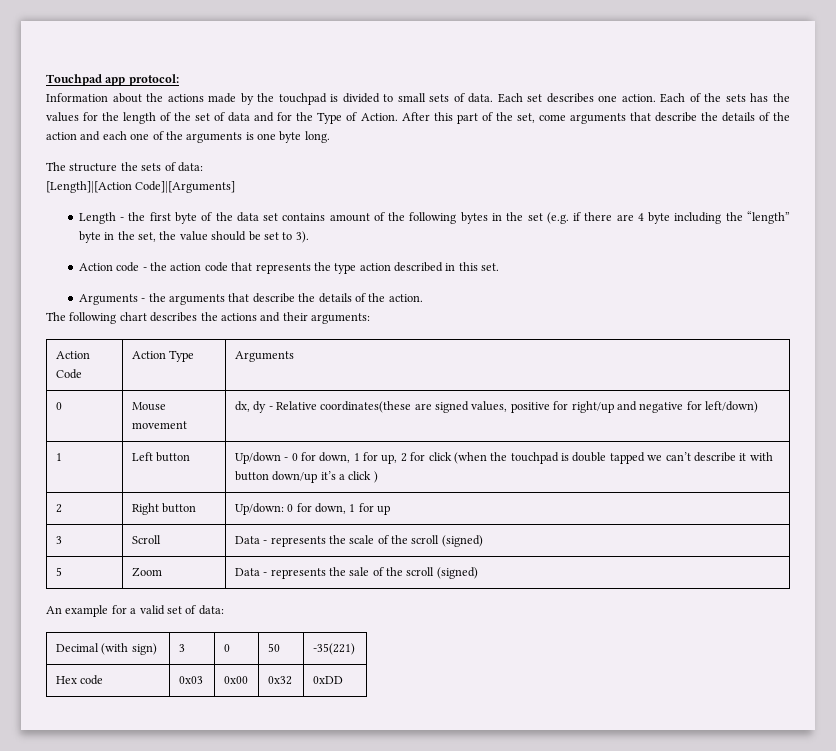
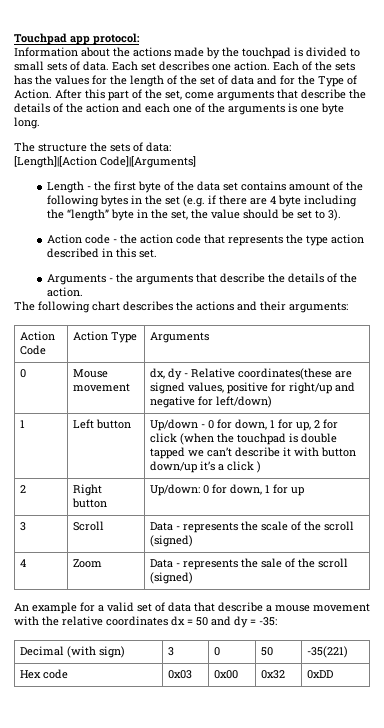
- 5 | Zoom | Data - represents the sale of the scroll (signed)
+ 4 | Zoom | Data - represents the sale of the scroll (signed)
- An example for a valid set of data:
+ An example for a valid set of data that describe a mouse movement with the relative coordinates dx = 50 and dy = -35:

